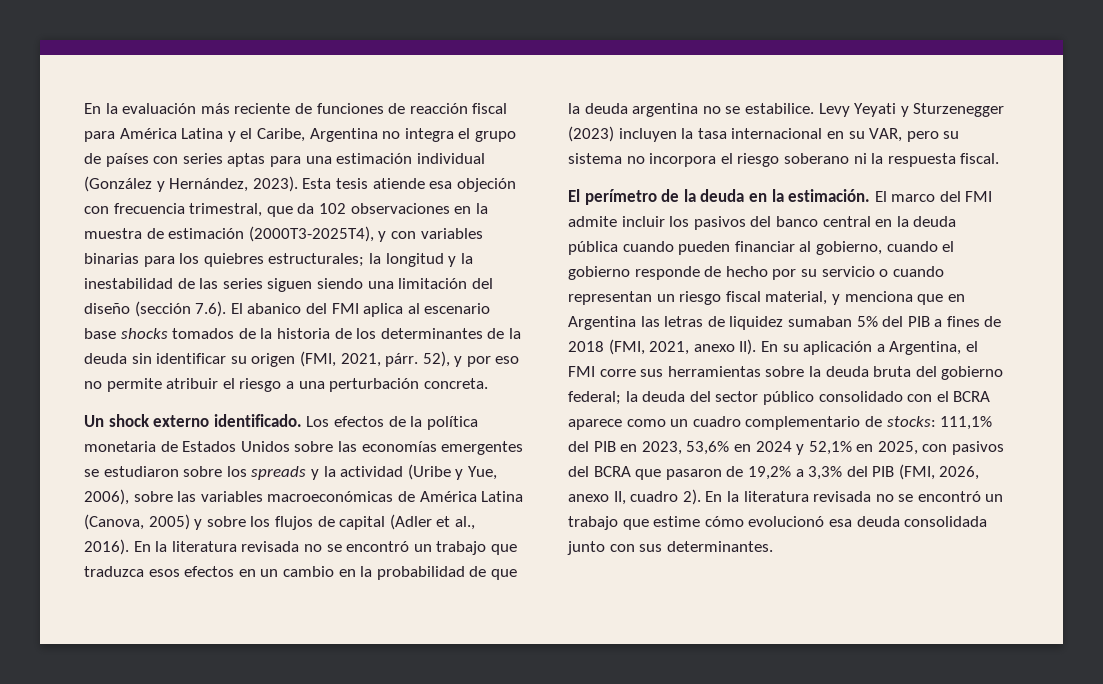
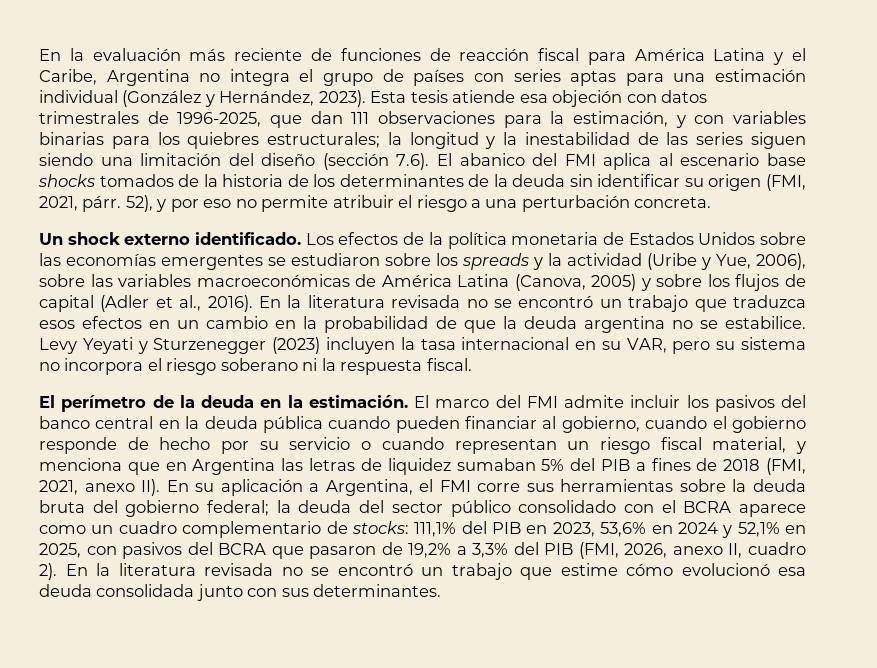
- Esta tesis atiende esa objeción con frecuencia trimestral, que da 102 observaciones en la muestra de estimación (2000T3-2025T4), y con variables binarias para los quiebres estructurales; la longitud y la inestabilidad de las series siguen siendo una limitación del diseño (sección 7.6). El abanico del FMI aplica al escenario base shocks tomados de la historia de los determinantes de la deuda sin identificar su origen (FMI, 2021, párr.
+ Esta tesis atiende esa objeción con datos trimestrales de 1996-2025, que dan 111 observaciones para la estimación, y con variables binarias para los quiebres estructurales; la longitud y la inestabilidad de las series siguen siendo una limitación del diseño (sección 7.6). El abanico del FMI aplica al escenario base shocks tomados de la historia de los determinantes de la deuda sin identificar su origen (FMI, 2021, párr.

